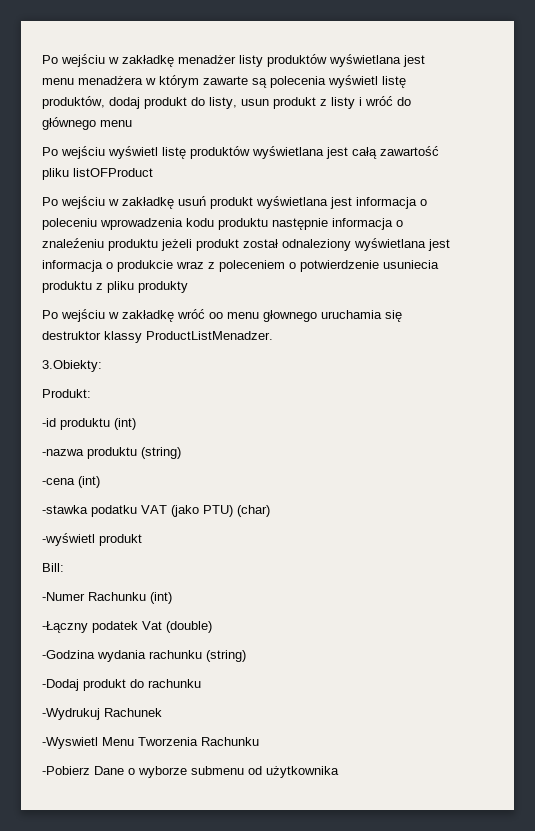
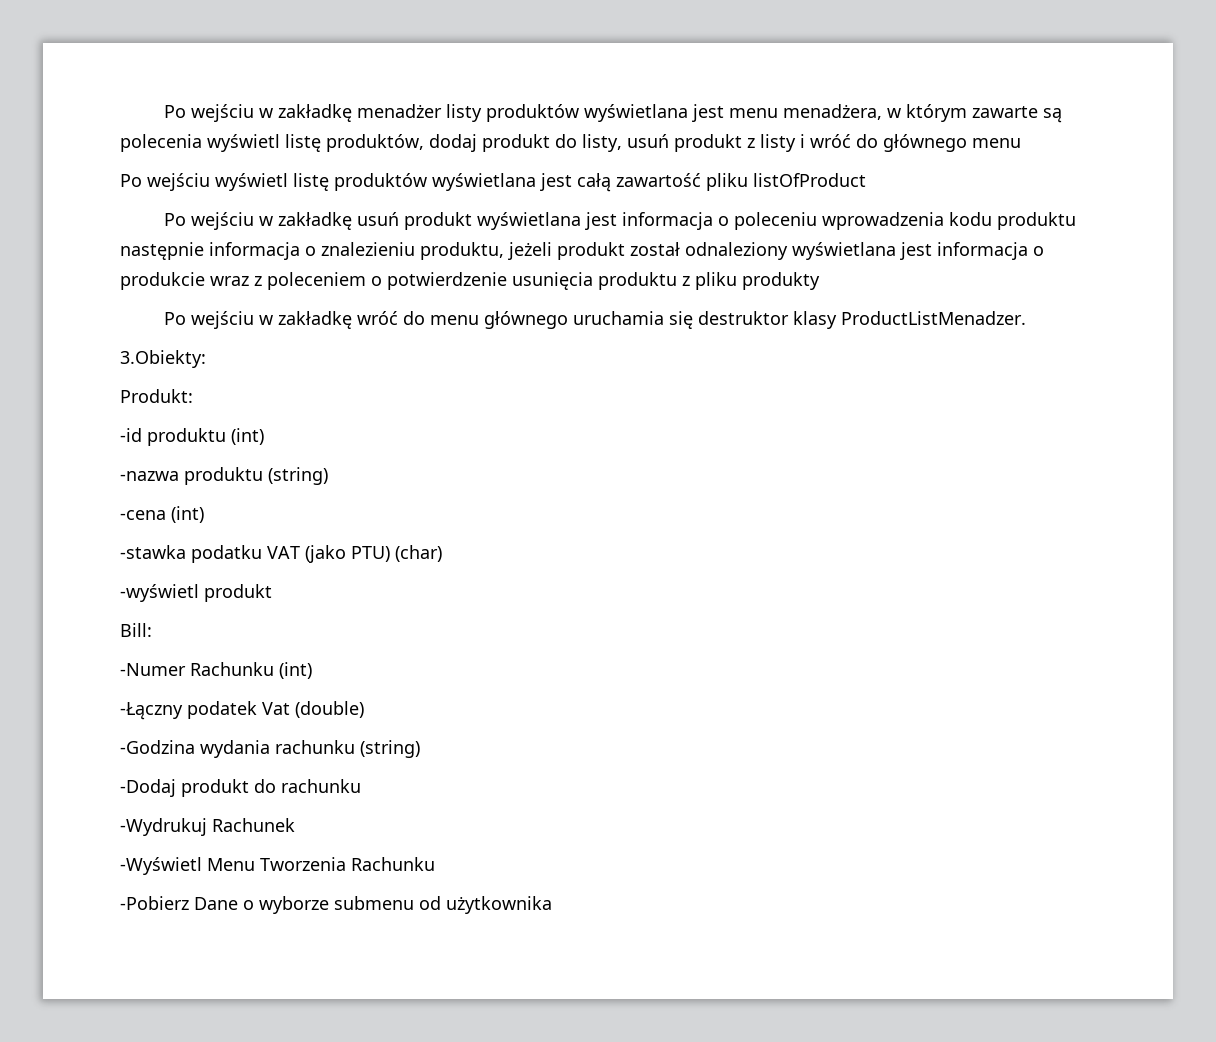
- Po wejściu w zakładkę menadżer listy produktów wyświetlana jest menu menadżera w którym zawarte są polecenia wyświetl listę produktów, dodaj produkt do listy, usun produkt z listy i wróć do głównego menu
+ Po wejściu w zakładkę menadżer listy produktów wyświetlana jest menu menadżera, w którym zawarte są polecenia wyświetl listę produktów, dodaj produkt do listy, usuń produkt z listy i wróć do głównego menu
- Po wejściu wyświetl listę produktów wyświetlana jest całą zawartość pliku listOFProduct
+ Po wejściu wyświetl listę produktów wyświetlana jest całą zawartość pliku listOfProduct
- Po wejściu w zakładkę usuń produkt wyświetlana jest informacja o poleceniu wprowadzenia kodu produktu następnie informacja o znaleźeniu produktu jeżeli produkt został odnaleziony wyświetlana jest informacja o produkcie wraz z poleceniem o potwierdzenie usuniecia produktu z pliku produkty
+ Po wejściu w zakładkę usuń produkt wyświetlana jest informacja o poleceniu wprowadzenia kodu produktu następnie informacja o znalezieniu produktu, jeżeli produkt został odnaleziony wyświetlana jest informacja o produkcie wraz z poleceniem o potwierdzenie usunięcia produktu z pliku produkty
- Po wejściu w zakładkę wróć oo menu głownego uruchamia się destruktor klassy ProductListMenadzer.
+ Po wejściu w zakładkę wróć do menu głównego uruchamia się destruktor klasy ProductListMenadzer.
- -Wyswietl Menu Tworzenia Rachunku
+ -Wyświetl Menu Tworzenia Rachunku

